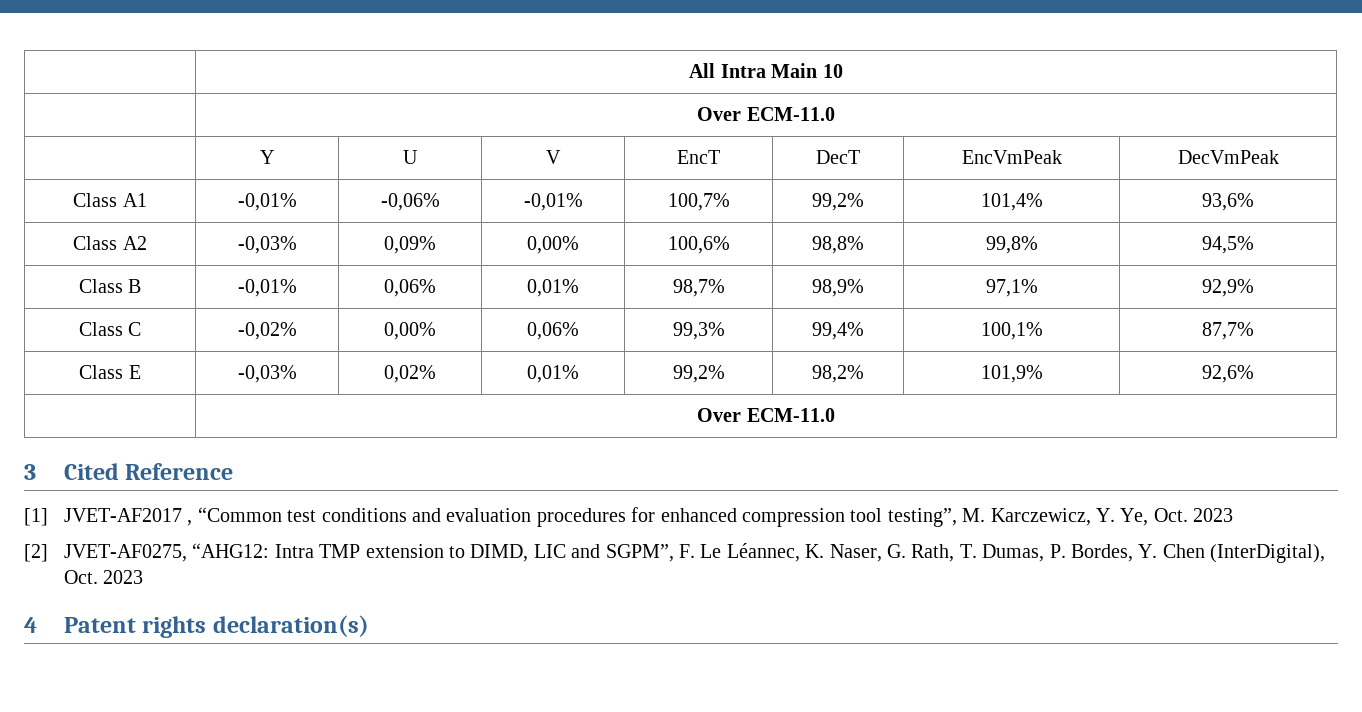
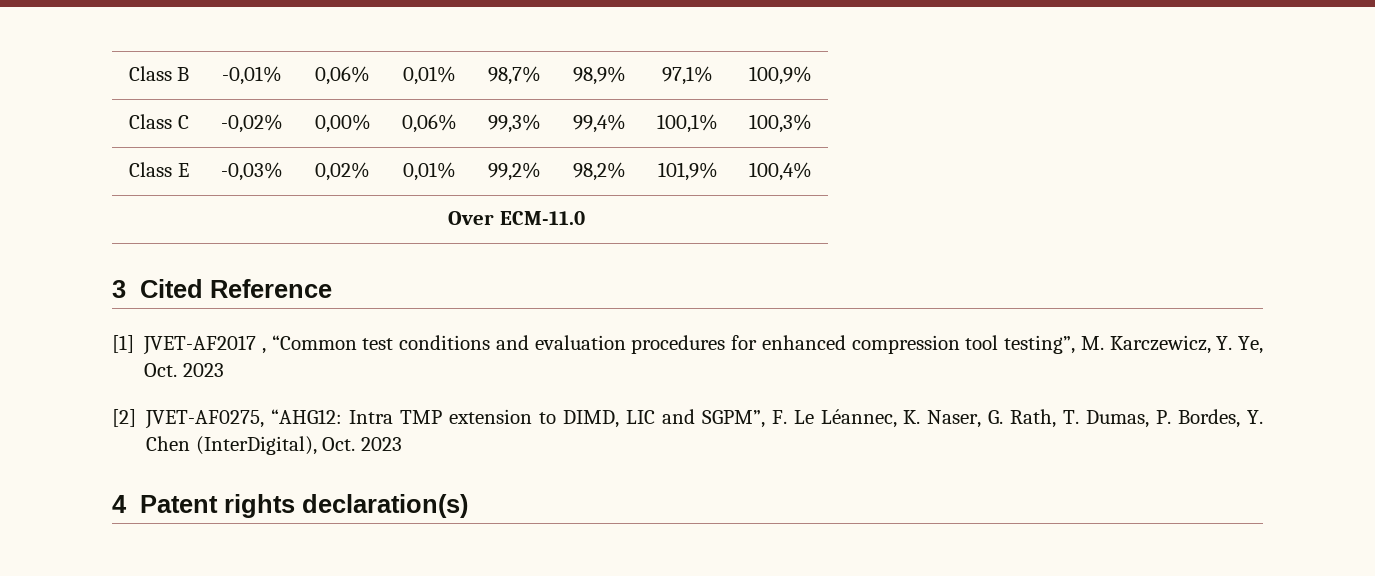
- | All Intra Main 10
- | Over ECM-11.0
- | Y | U | V | EncT | DecT | EncVmPeak | DecVmPeak
- Class A1 | -0,01% | -0,06% | -0,01% | 100,7% | 99,2% | 101,4% | 93,6%
- Class A2 | -0,03% | 0,09% | 0,00% | 100,6% | 98,8% | 99,8% | 94,5%
- Class B | -0,01% | 0,06% | 0,01% | 98,7% | 98,9% | 97,1% | 92,9%
+ Class B | -0,01% | 0,06% | 0,01% | 98,7% | 98,9% | 97,1% | 100,9%
- Class C | -0,02% | 0,00% | 0,06% | 99,3% | 99,4% | 100,1% | 87,7%
+ Class C | -0,02% | 0,00% | 0,06% | 99,3% | 99,4% | 100,1% | 100,3%
- Class E | -0,03% | 0,02% | 0,01% | 99,2% | 98,2% | 101,9% | 92,6%
+ Class E | -0,03% | 0,02% | 0,01% | 99,2% | 98,2% | 101,9% | 100,4%

